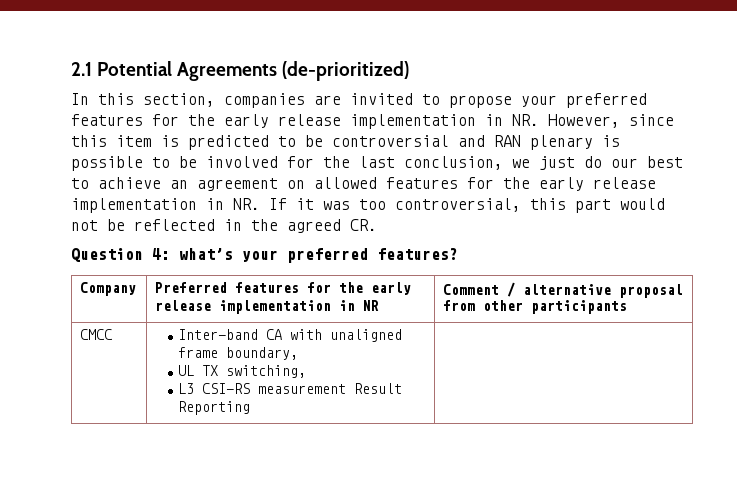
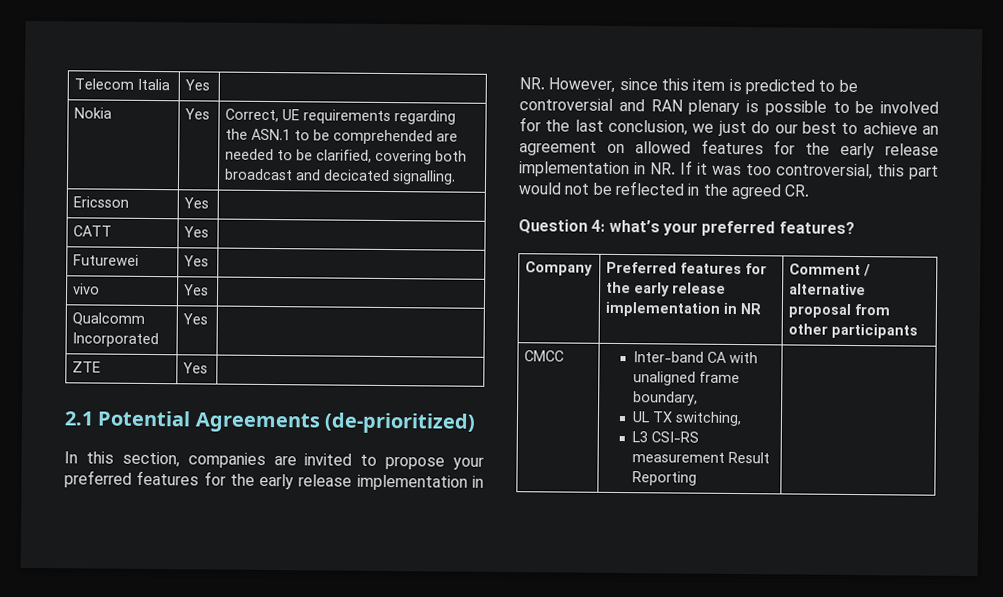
+ Telecom Italia | Yes |
+ Nokia | Yes | Correct, UE requirements regarding the ASN.1 to be comprehended are needed to be clarified, covering both broadcast and decicated signalling.
+ Ericsson | Yes |
+ CATT | Yes |
+ Futurewei | Yes |
+ vivo | Yes |
+ Qualcomm Incorporated | Yes |
+ ZTE | Yes |

